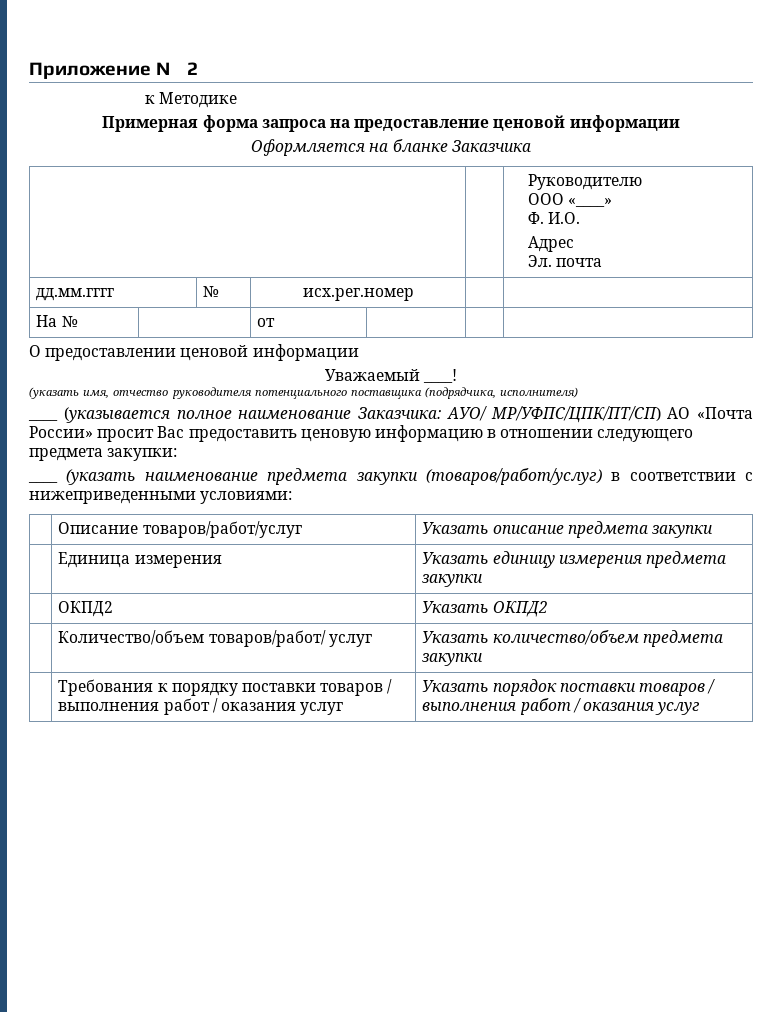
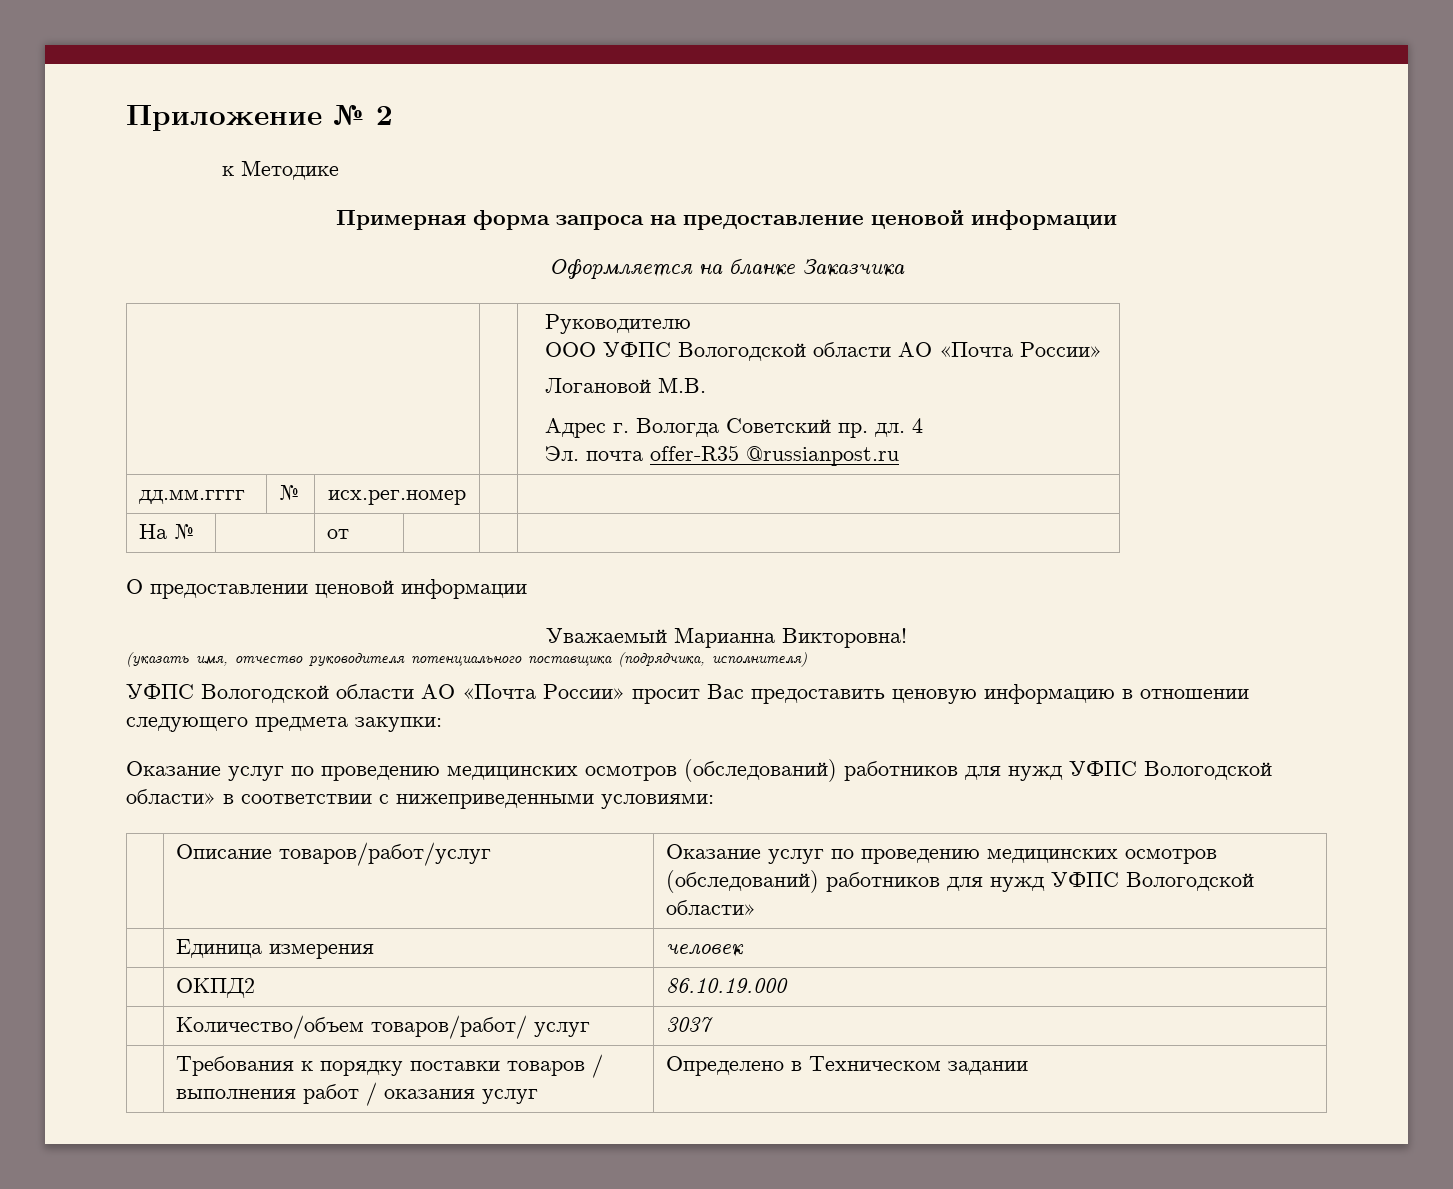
  | | Руководителю
- ООО «____»
- Ф. И.О.
- Адрес
- Эл. почта
+ ООО УФПС Вологодской области АО «Почта России»
+ Логановой М.В.
+ Адрес г. Вологда Советский пр. дл. 4
+ Эл. почта offer-R35 @russianpost.ru
- Уважаемый ____!
+ Уважаемый Марианна Викторовна!
- ____ (указывается полное наименование Заказчика: АУО/ МР/УФПС/ЦПК/ПТ/СП) АО «Почта России» просит Вас предоставить ценовую информацию в отношении следующего предмета закупки:
+ УФПС Вологодской области АО «Почта России» просит Вас предоставить ценовую информацию в отношении следующего предмета закупки:
- ____ (указать наименование предмета закупки (товаров/работ/услуг) в соответствии с нижеприведенными условиями:
+ Оказание услуг по проведению медицинских осмотров (обследований) работников для нужд УФПС Вологодской области» в соответствии с нижеприведенными условиями:
- | Описание товаров/работ/услуг | Указать описание предмета закупки
- | Единица измерения | Указать единицу измерения предмета закупки
+ | Описание товаров/работ/услуг | Оказание услуг по проведению медицинских осмотров (обследований) работников для нужд УФПС Вологодской области»
+ | Единица измерения | человек
- | ОКПД2 | Указать ОКПД2
+ | ОКПД2 | 86.10.19.000
- | Количество/объем товаров/работ/ услуг | Указать количество/объем предмета закупки
+ | Количество/объем товаров/работ/ услуг | 3037
- | Требования к порядку поставки товаров / выполнения работ / оказания услуг | Указать порядок поставки товаров / выполнения работ / оказания услуг
+ | Требования к порядку поставки товаров / выполнения работ / оказания услуг | Определено в Техническом задании

